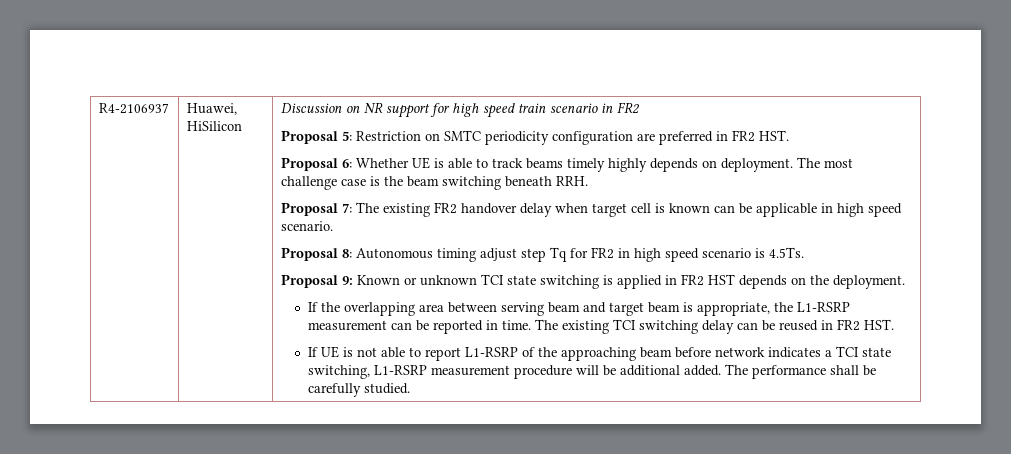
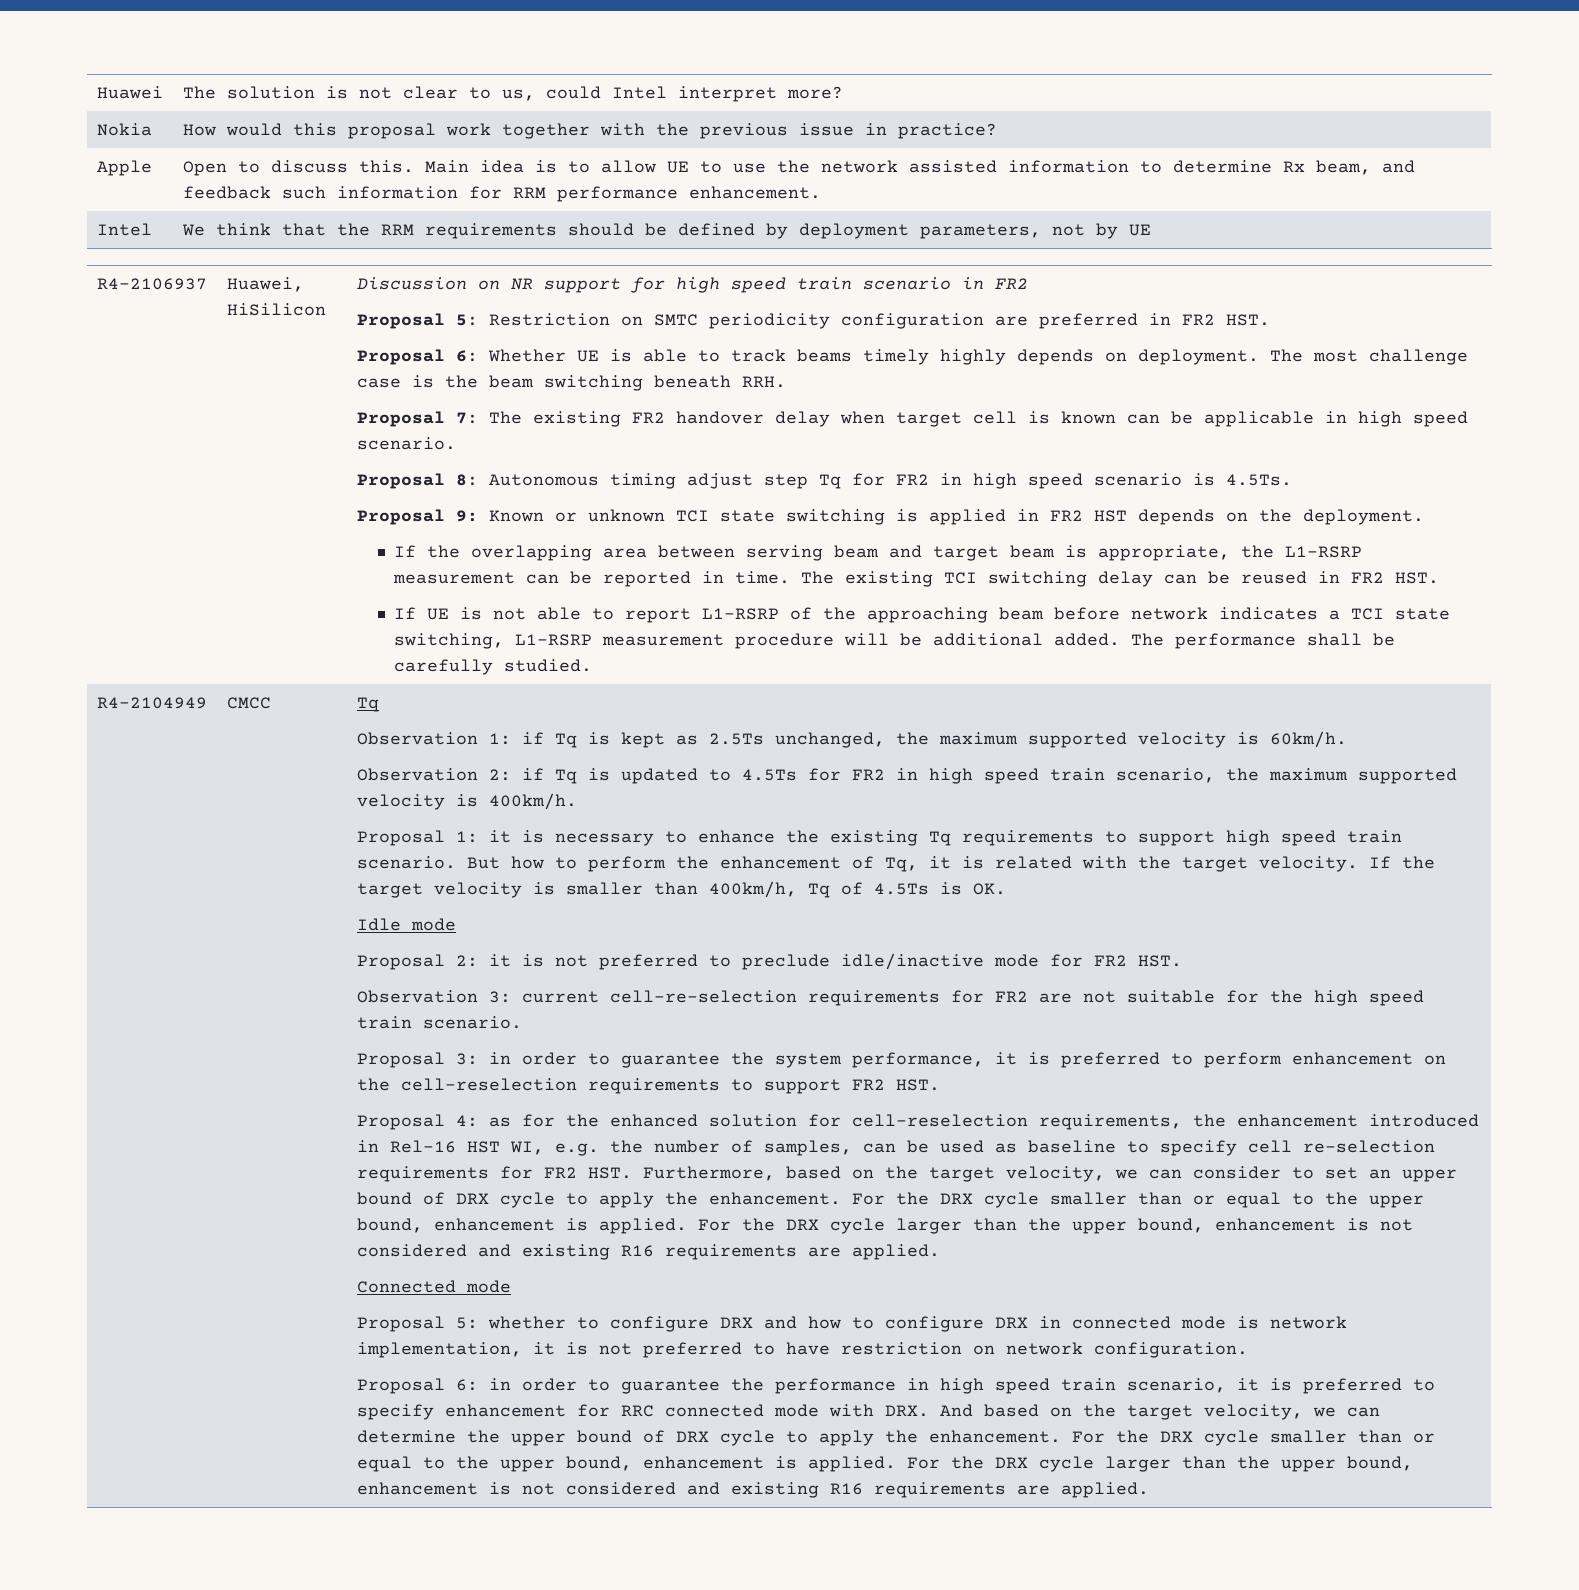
+ Huawei | The solution is not clear to us, could Intel interpret more?
+ Nokia | How would this proposal work together with the previous issue in practice?
+ Apple | Open to discuss this. Main idea is to allow UE to use the network assisted information to determine Rx beam, and feedback such information for RRM performance enhancement.
+ Intel | We think that the RRM requirements should be defined by deployment parameters, not by UE
+ R4-2104949 | CMCC | Tq
+ Observation 1: if Tq is kept as 2.5Ts unchanged, the maximum supported velocity is 60km/h.
+ Observation 2: if Tq is updated to 4.5Ts for FR2 in high speed train scenario, the maximum supported velocity is 400km/h.
+ Proposal 1: it is necessary to enhance the existing Tq requirements to support high speed train scenario. But how to perform the enhancement of Tq, it is related with the target velocity. If the target velocity is smaller than 400km/h, Tq of 4.5Ts is OK.
+ Idle mode
+ Proposal 2: it is not preferred to preclude idle/inactive mode for FR2 HST.
+ Observation 3: current cell-re-selection requirements for FR2 are not suitable for the high speed train scenario.
+ Proposal 3: in order to guarantee the system performance, it is preferred to perform enhancement on the cell-reselection requirements to support FR2 HST.
+ Proposal 4: as for the enhanced solution for cell-reselection requirements, the enhancement introduced in Rel-16 HST WI, e.g. the number of samples, can be used as baseline to specify cell re-selection requirements for FR2 HST. Furthermore, based on the target velocity, we can consider to set an upper bound of DRX cycle to apply the enhancement. For the DRX cycle smaller than or equal to the upper bound, enhancement is applied. For the DRX cycle larger than the upper bound, enhancement is not considered and existing R16 requirements are applied.
+ Connected mode
+ Proposal 5: whether to configure DRX and how to configure DRX in connected mode is network implementation, it is not preferred to have restriction on network configuration.
+ Proposal 6: in order to guarantee the performance in high speed train scenario, it is preferred to specify enhancement for RRC connected mode with DRX. And based on the target velocity, we can determine the upper bound of DRX cycle to apply the enhancement. For the DRX cycle smaller than or equal to the upper bound, enhancement is applied. For the DRX cycle larger than the upper bound, enhancement is not considered and existing R16 requirements are applied.

